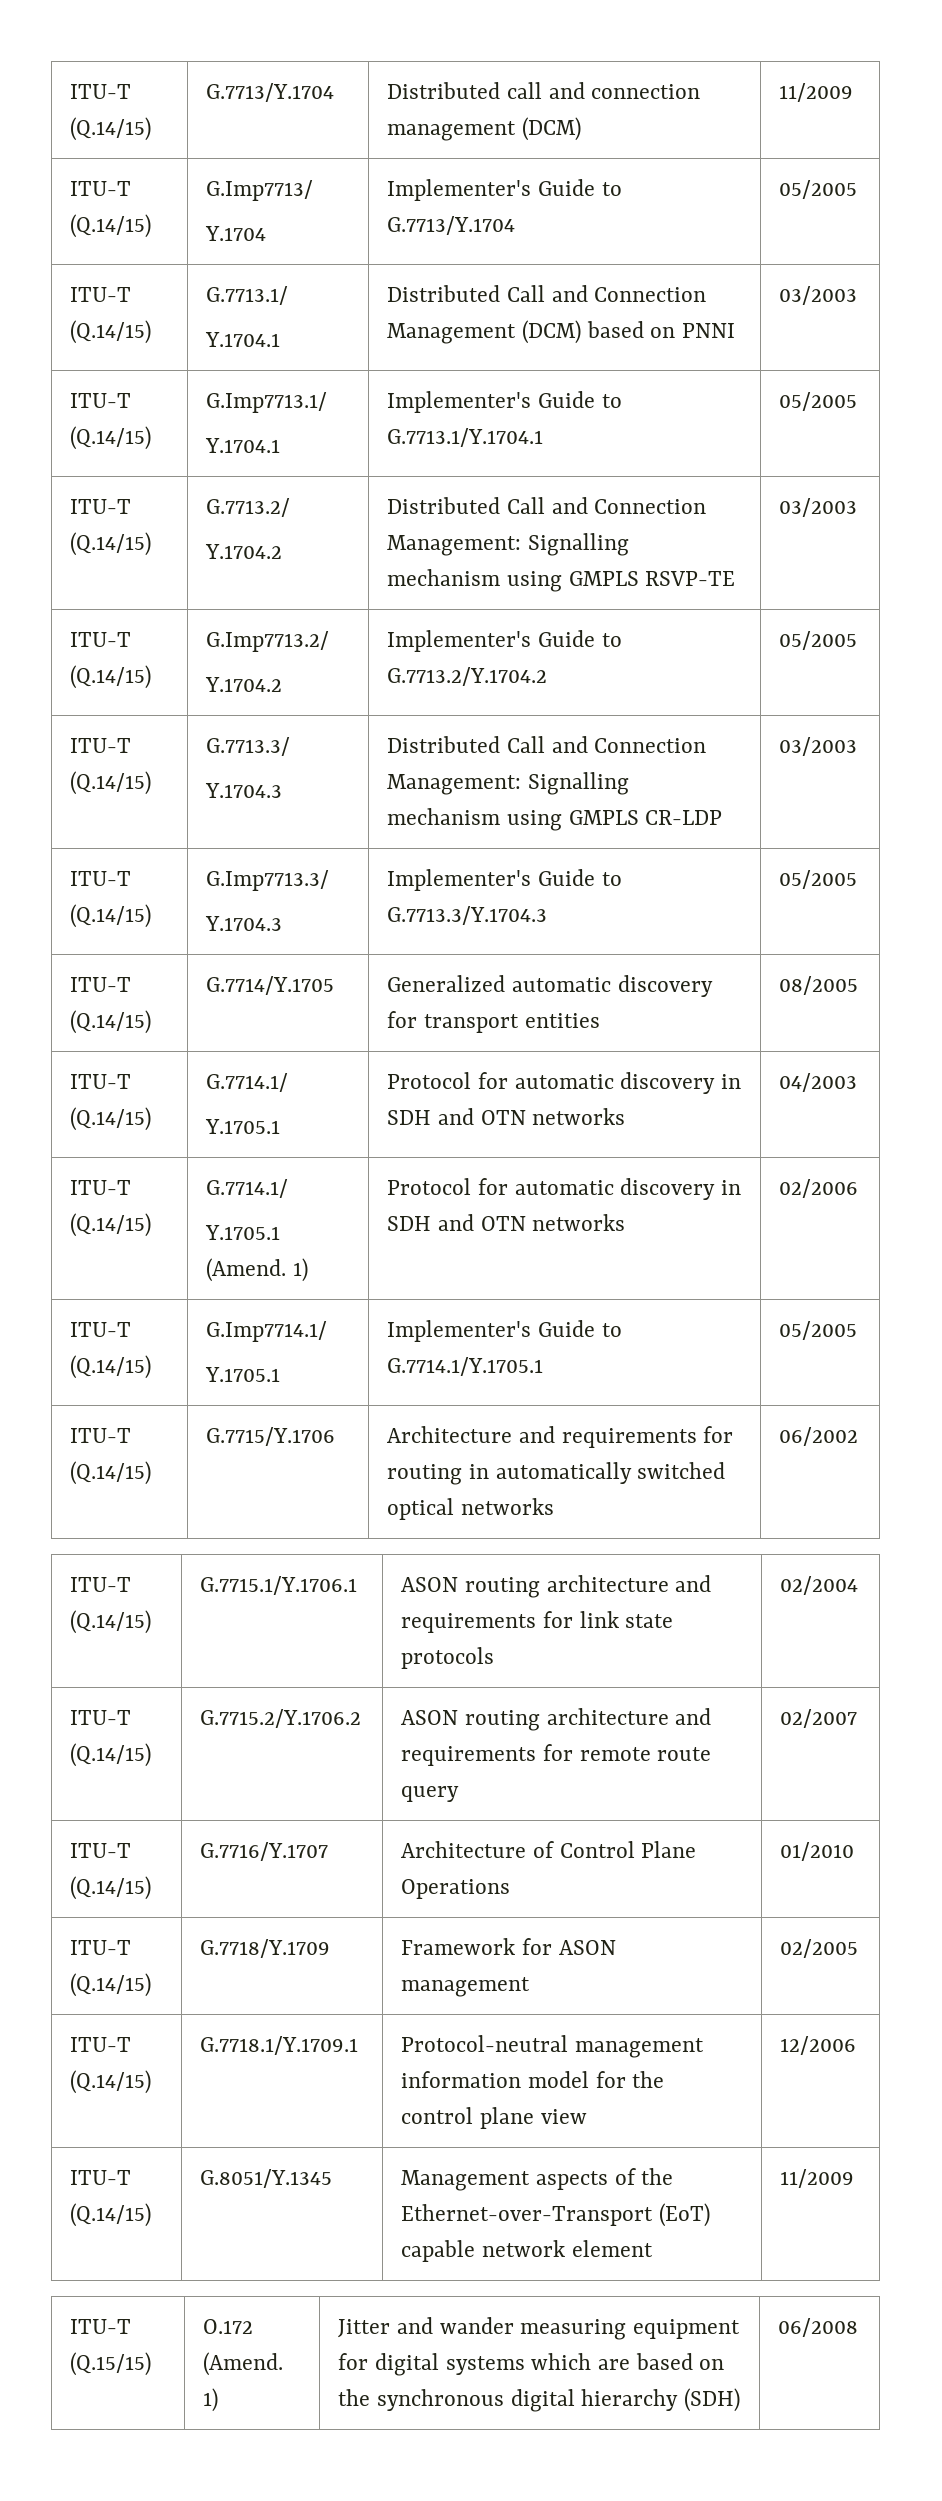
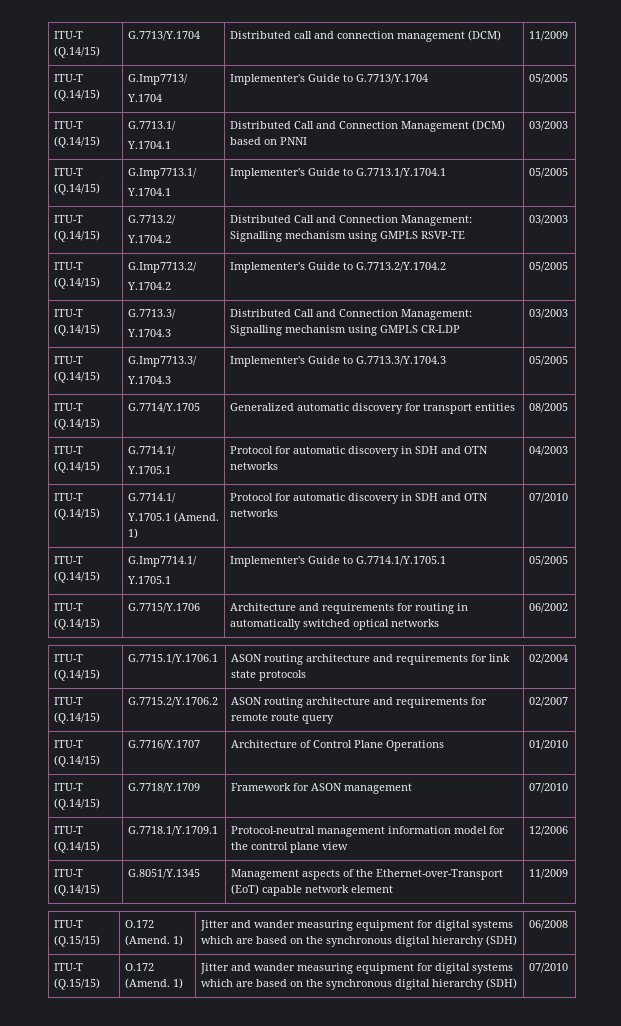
  ITU-T (Q.14/15) | G.7714/Y.1705 | Generalized automatic discovery for transport entities | 08/2005
  ITU-T (Q.14/15) | G.7714.1/
  Y.1705.1 | Protocol for automatic discovery in SDH and OTN networks | 04/2003
  ITU-T (Q.14/15) | G.7714.1/
- Y.1705.1 (Amend. 1) | Protocol for automatic discovery in SDH and OTN networks | 02/2006
+ Y.1705.1 (Amend. 1) | Protocol for automatic discovery in SDH and OTN networks | 07/2010
- ITU-T (Q.14/15) | G.7718/Y.1709 | Framework for ASON management | 02/2005
+ ITU-T (Q.14/15) | G.7718/Y.1709 | Framework for ASON management | 07/2010
+ ITU-T (Q.15/15) | O.172 (Amend. 1) | Jitter and wander measuring equipment for digital systems which are based on the synchronous digital hierarchy (SDH) | 07/2010

